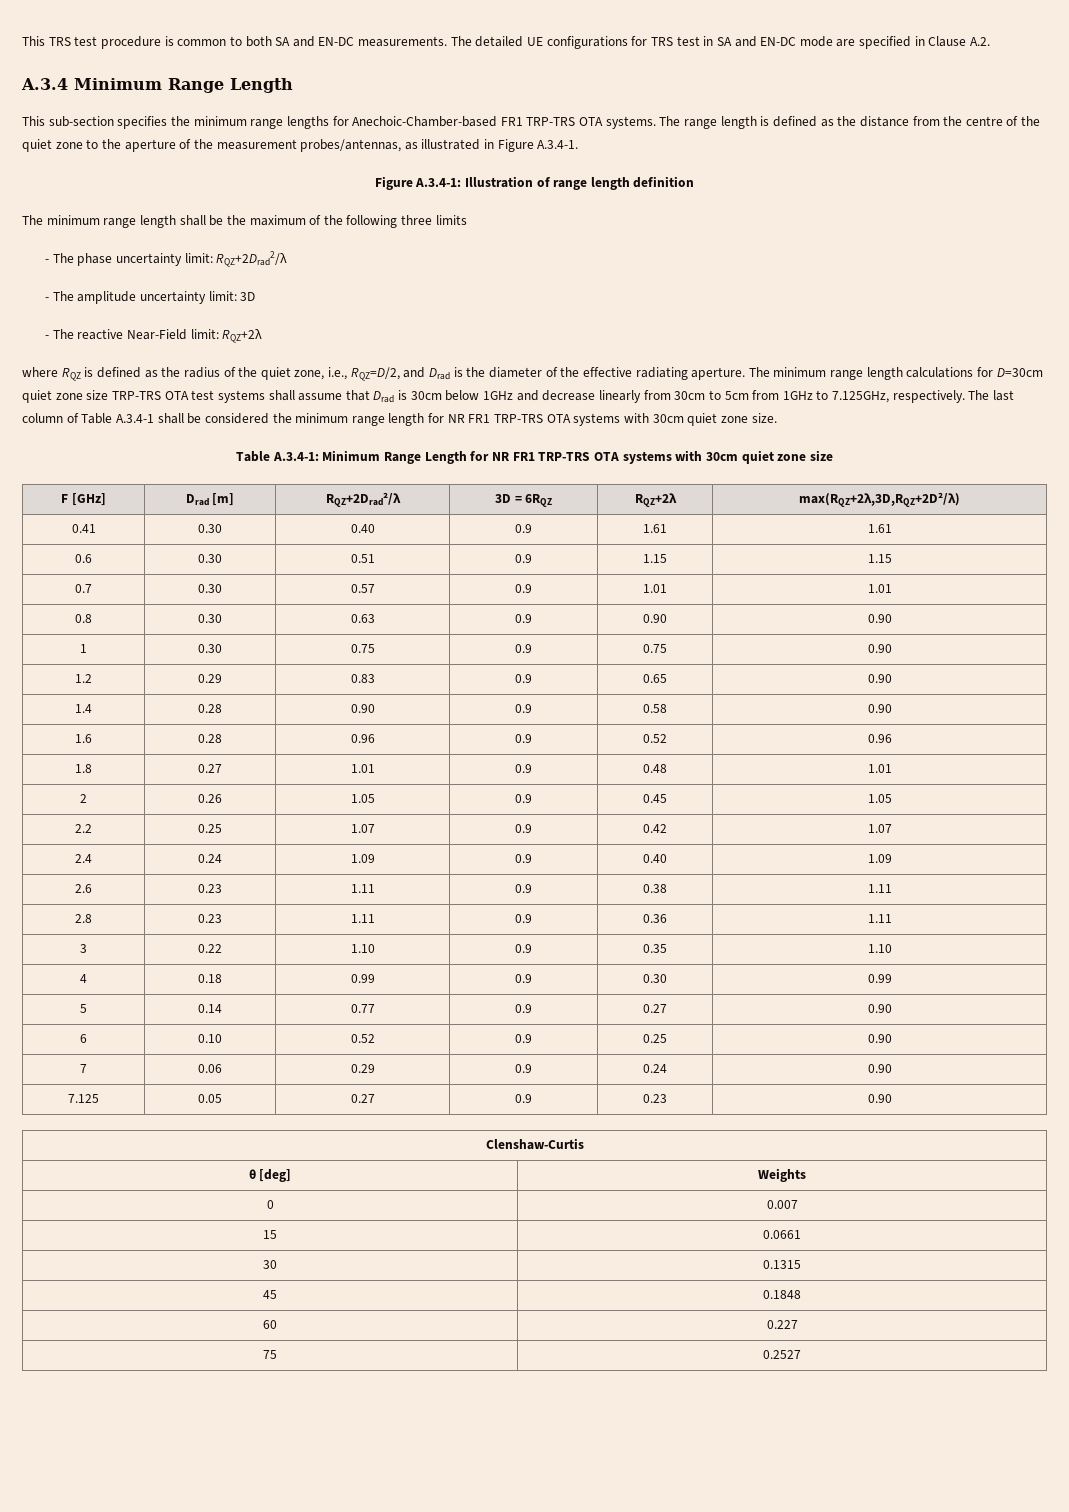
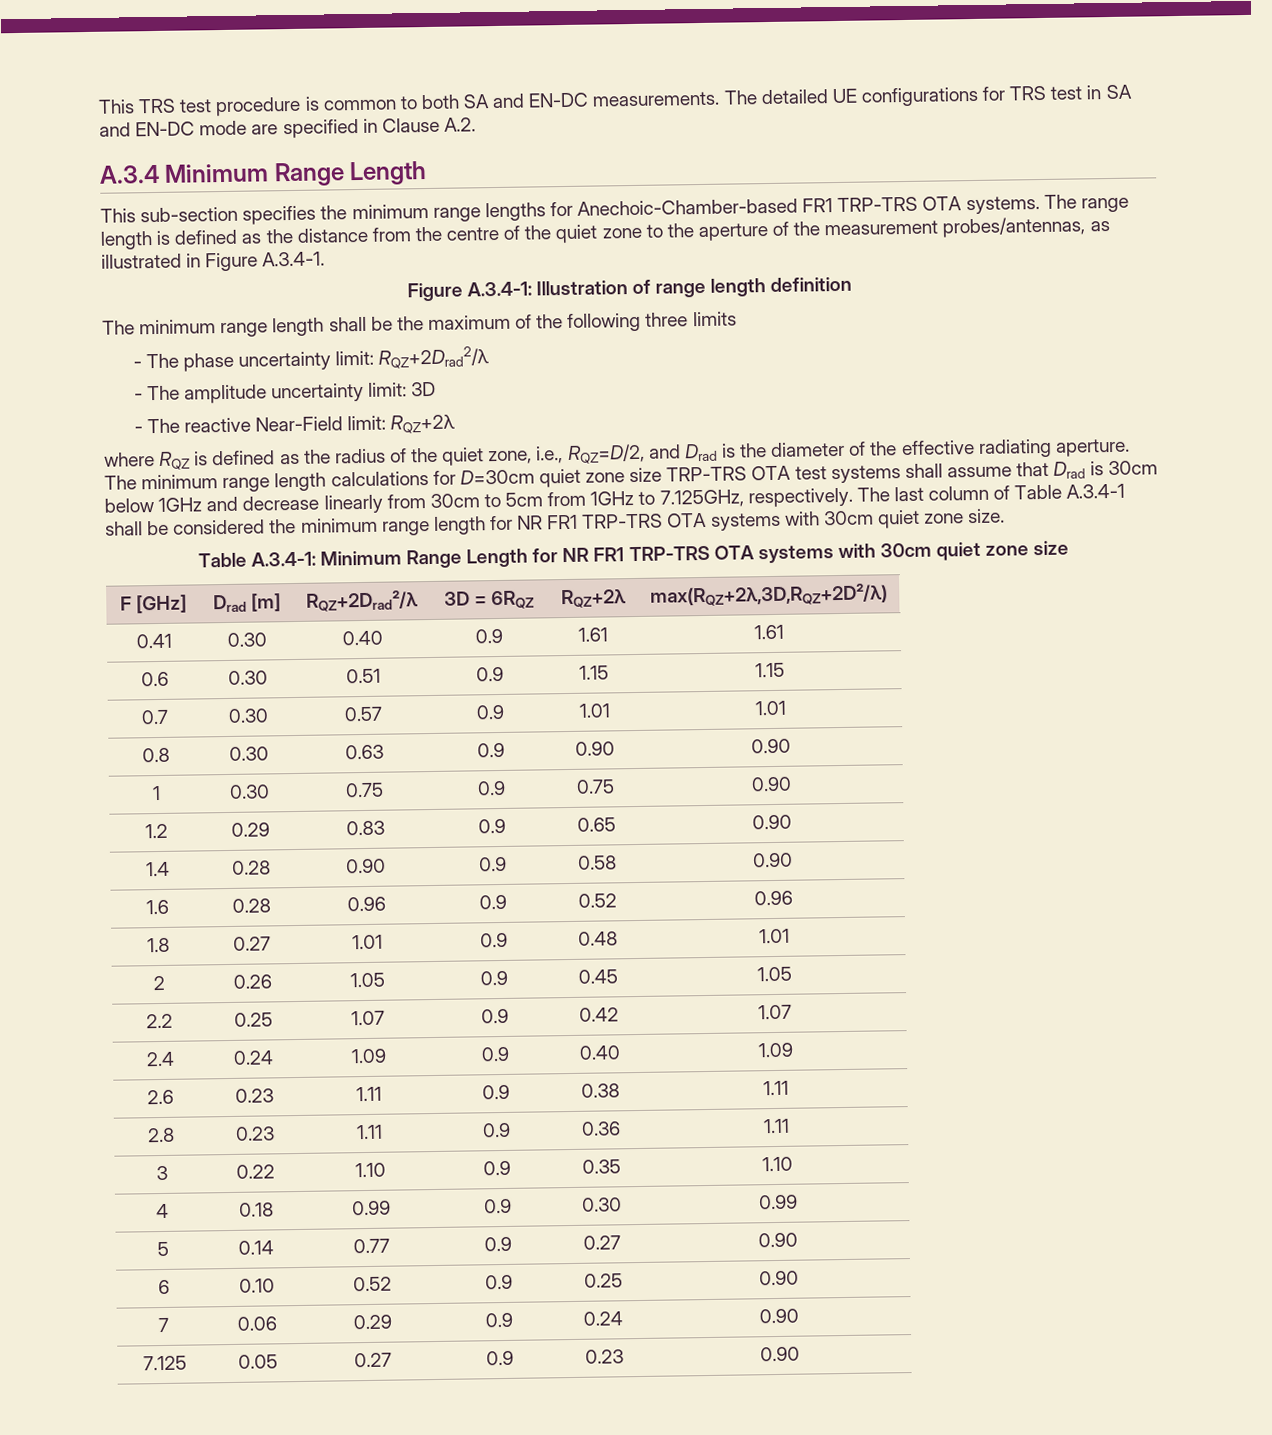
- Clenshaw-Curtis
- θ [deg] | Weights
- 0 | 0.007
- 15 | 0.0661
- 30 | 0.1315
- 45 | 0.1848
- 60 | 0.227
- 75 | 0.2527

